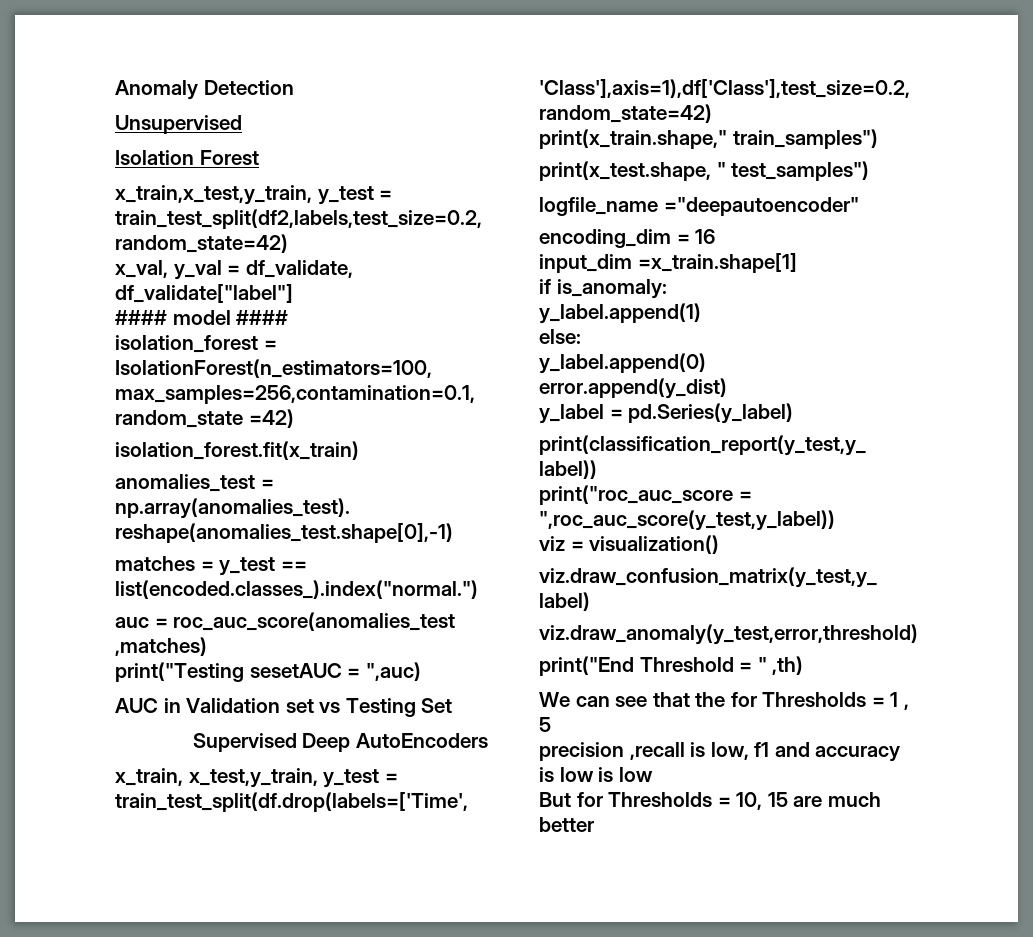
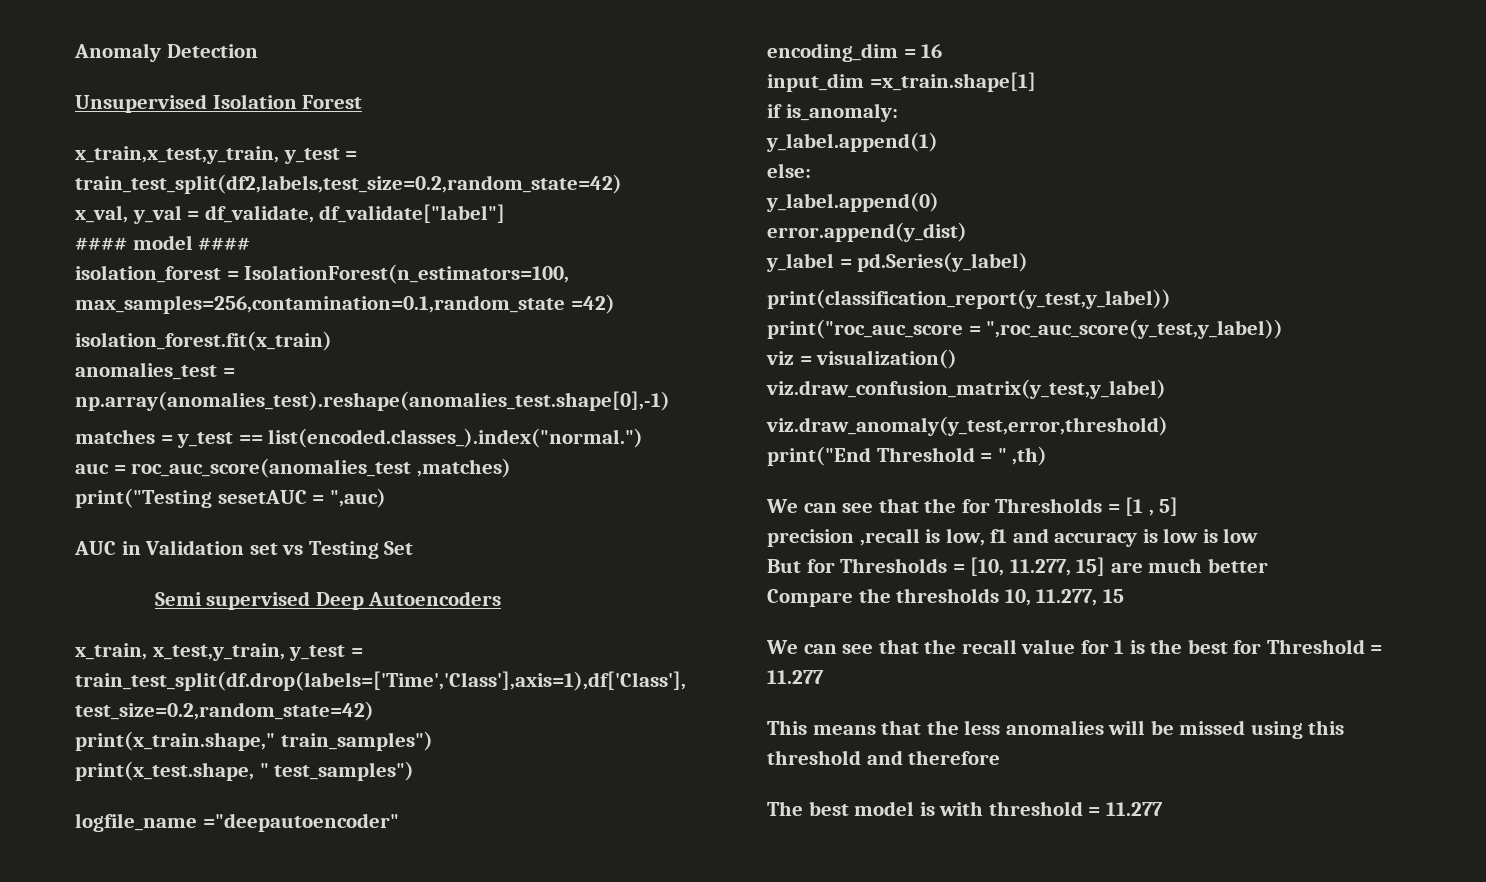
- Unsupervised
- Isolation Forest
+ Unsupervised Isolation Forest
- Supervised Deep AutoEncoders
+ Semi supervised Deep Autoencoders
- We can see that the for Thresholds = 1 , 5
+ We can see that the for Thresholds = [1 , 5]
- But for Thresholds = 10, 15 are much better
+ But for Thresholds = [10, 11.277, 15] are much better
+ Compare the thresholds 10, 11.277, 15
+ We can see that the recall value for 1 is the best for Threshold = 11.277
+ This means that the less anomalies will be missed using this threshold and therefore
+ The best model is with threshold = 11.277

